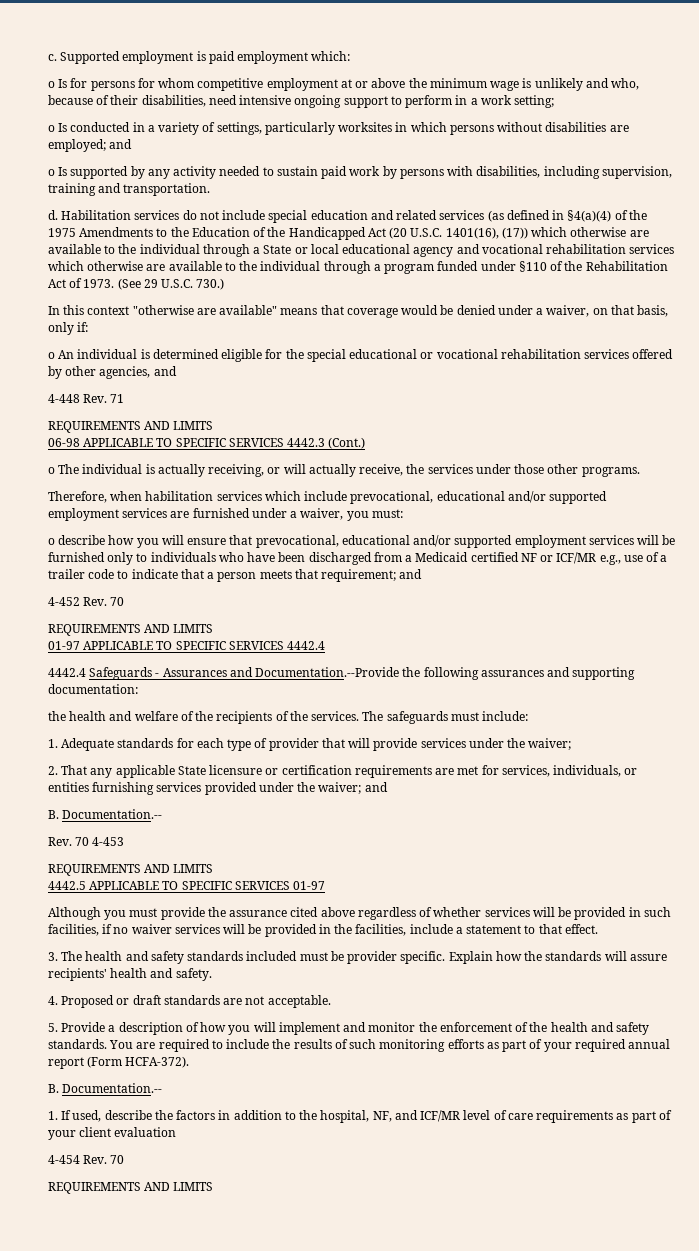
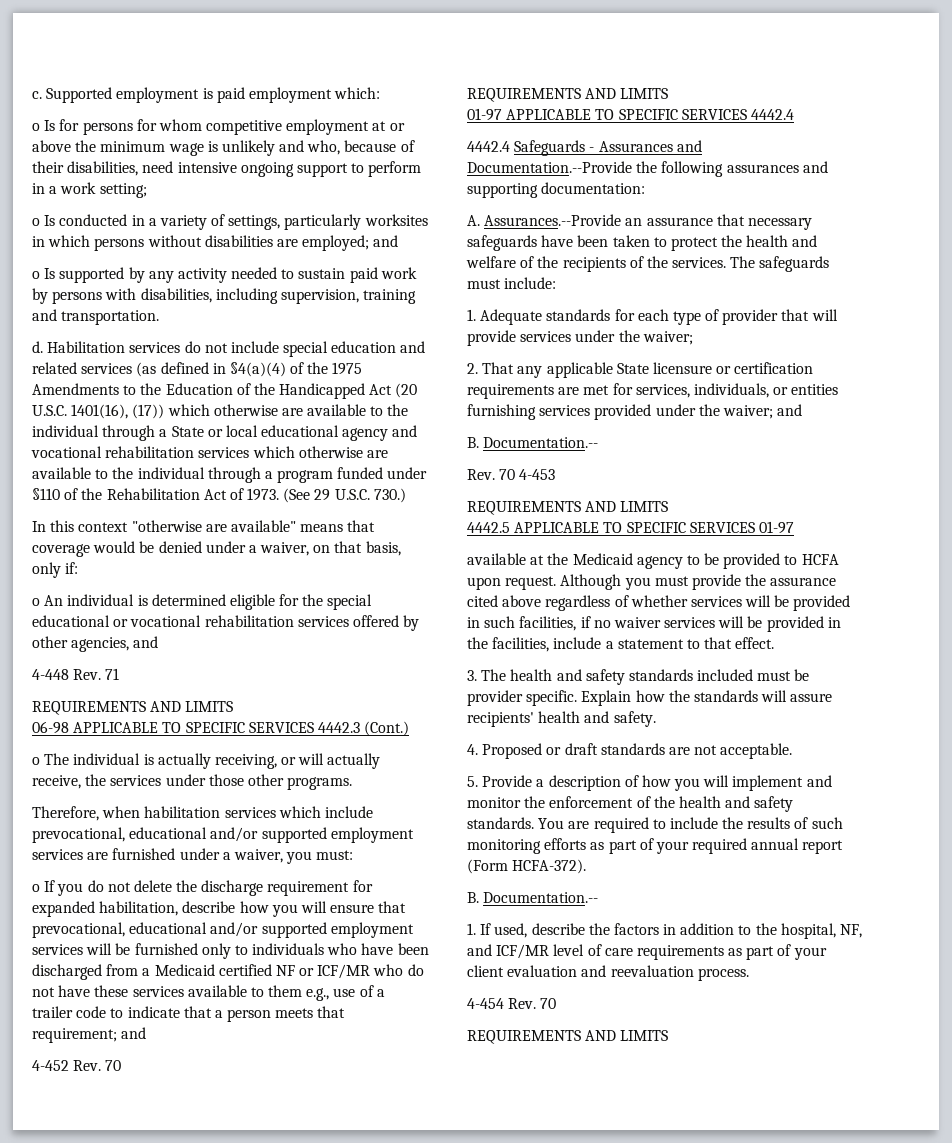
- o describe how you will ensure that prevocational, educational and/or supported employment services will be furnished only to individuals who have been discharged from a Medicaid certified NF or ICF/MR e.g., use of a trailer code to indicate that a person meets that requirement; and
+ o If you do not delete the discharge requirement for expanded habilitation, describe how you will ensure that prevocational, educational and/or supported employment services will be furnished only to individuals who have been discharged from a Medicaid certified NF or ICF/MR who do not have these services available to them e.g., use of a trailer code to indicate that a person meets that requirement; and
- the health and welfare of the recipients of the services.
+ A. Assurances.--Provide an assurance that necessary safeguards have been taken to protect the health and welfare of the recipients of the services.
+ available at the Medicaid agency to be provided to HCFA upon request.
- 1. If used, describe the factors in addition to the hospital, NF, and ICF/MR level of care requirements as part of your client evaluation
+ 1. If used, describe the factors in addition to the hospital, NF, and ICF/MR level of care requirements as part of your client evaluation and reevaluation process.

